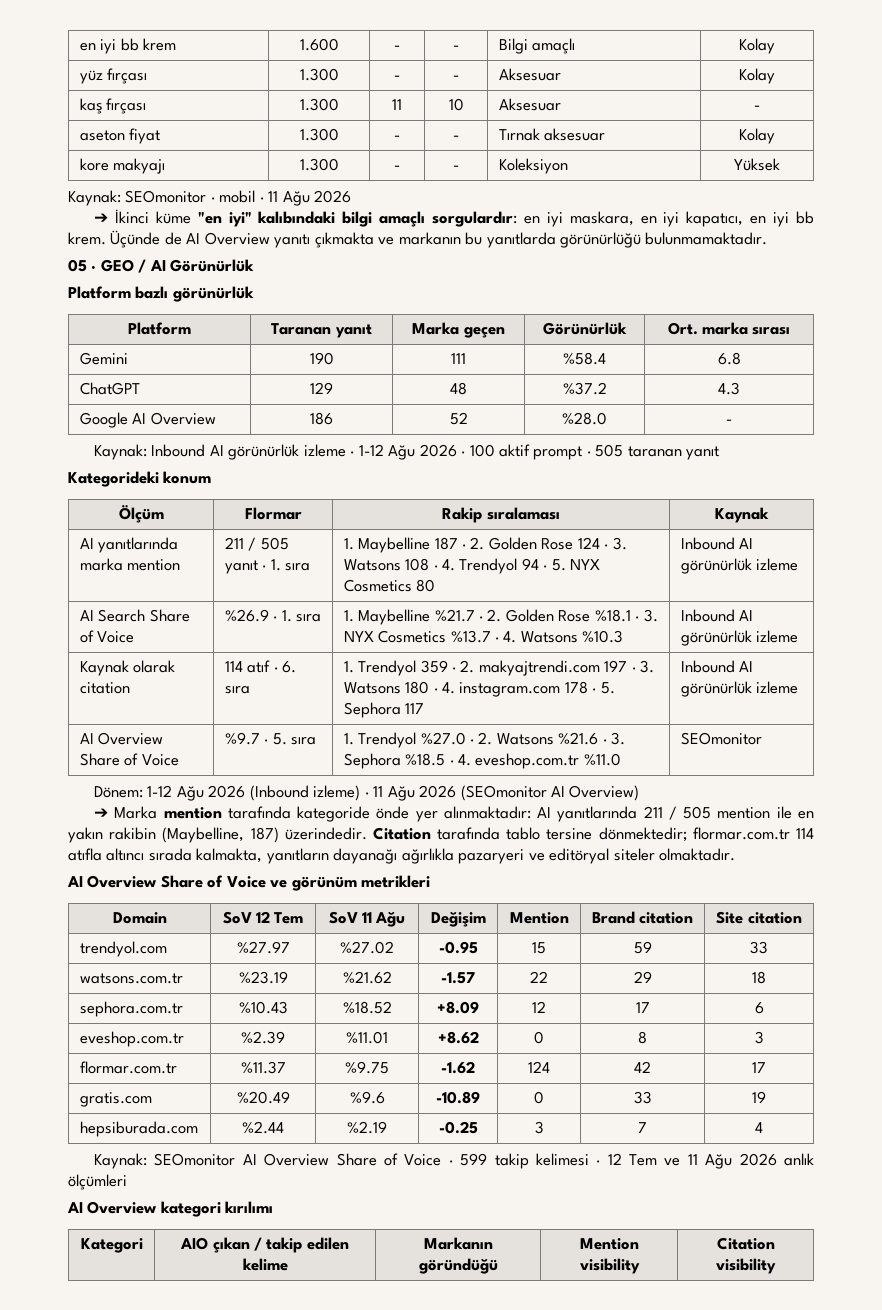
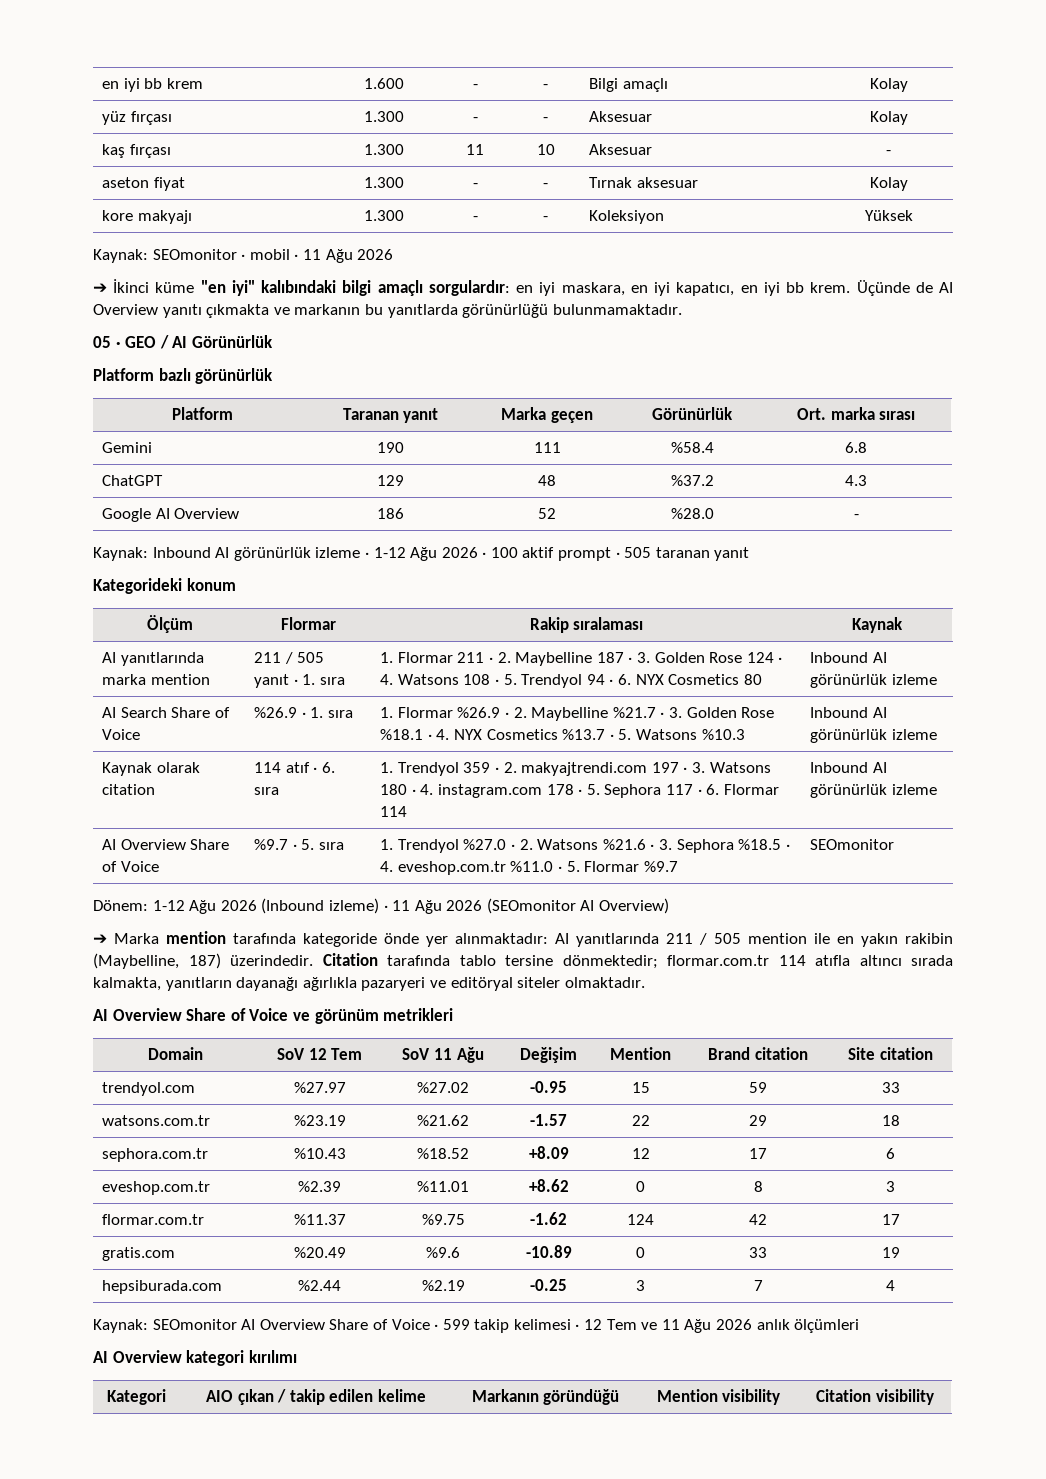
- AI yanıtlarında marka mention | 211 / 505 yanıt · 1. sıra | 1. Maybelline 187 · 2. Golden Rose 124 · 3. Watsons 108 · 4. Trendyol 94 · 5. NYX Cosmetics 80 | Inbound AI görünürlük izleme
+ AI yanıtlarında marka mention | 211 / 505 yanıt · 1. sıra | 1. Flormar 211 · 2. Maybelline 187 · 3. Golden Rose 124 · 4. Watsons 108 · 5. Trendyol 94 · 6. NYX Cosmetics 80 | Inbound AI görünürlük izleme
- AI Search Share of Voice | %26.9 · 1. sıra | 1. Maybelline %21.7 · 2. Golden Rose %18.1 · 3. NYX Cosmetics %13.7 · 4. Watsons %10.3 | Inbound AI görünürlük izleme
+ AI Search Share of Voice | %26.9 · 1. sıra | 1. Flormar %26.9 · 2. Maybelline %21.7 · 3. Golden Rose %18.1 · 4. NYX Cosmetics %13.7 · 5. Watsons %10.3 | Inbound AI görünürlük izleme
- Kaynak olarak citation | 114 atıf · 6. sıra | 1. Trendyol 359 · 2. makyajtrendi.com 197 · 3. Watsons 180 · 4. instagram.com 178 · 5. Sephora 117 | Inbound AI görünürlük izleme
+ Kaynak olarak citation | 114 atıf · 6. sıra | 1. Trendyol 359 · 2. makyajtrendi.com 197 · 3. Watsons 180 · 4. instagram.com 178 · 5. Sephora 117 · 6. Flormar 114 | Inbound AI görünürlük izleme
- AI Overview Share of Voice | %9.7 · 5. sıra | 1. Trendyol %27.0 · 2. Watsons %21.6 · 3. Sephora %18.5 · 4. eveshop.com.tr %11.0 | SEOmonitor
+ AI Overview Share of Voice | %9.7 · 5. sıra | 1. Trendyol %27.0 · 2. Watsons %21.6 · 3. Sephora %18.5 · 4. eveshop.com.tr %11.0 · 5. Flormar %9.7 | SEOmonitor

